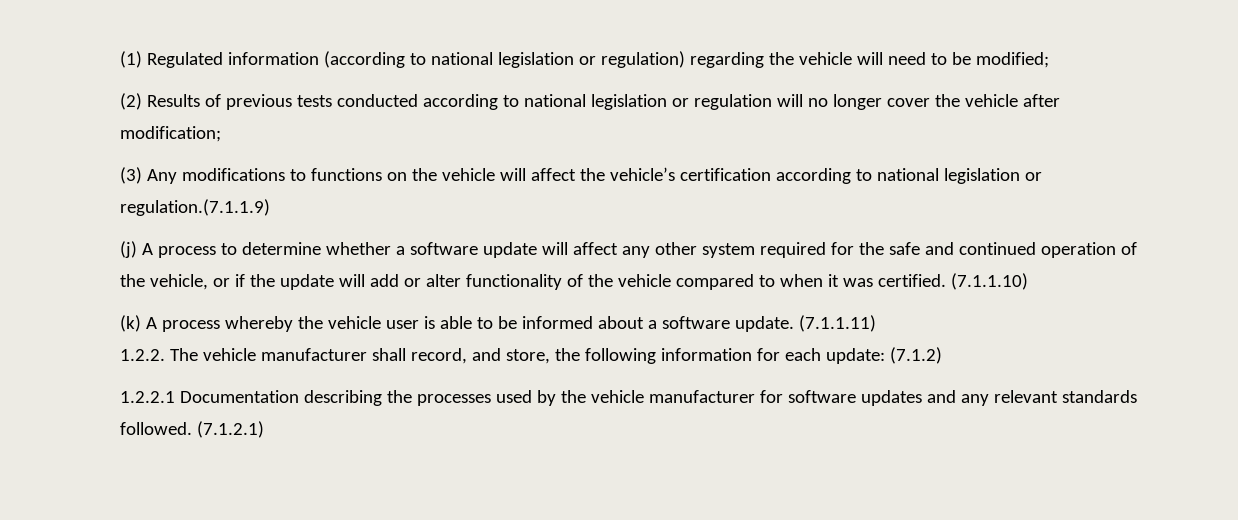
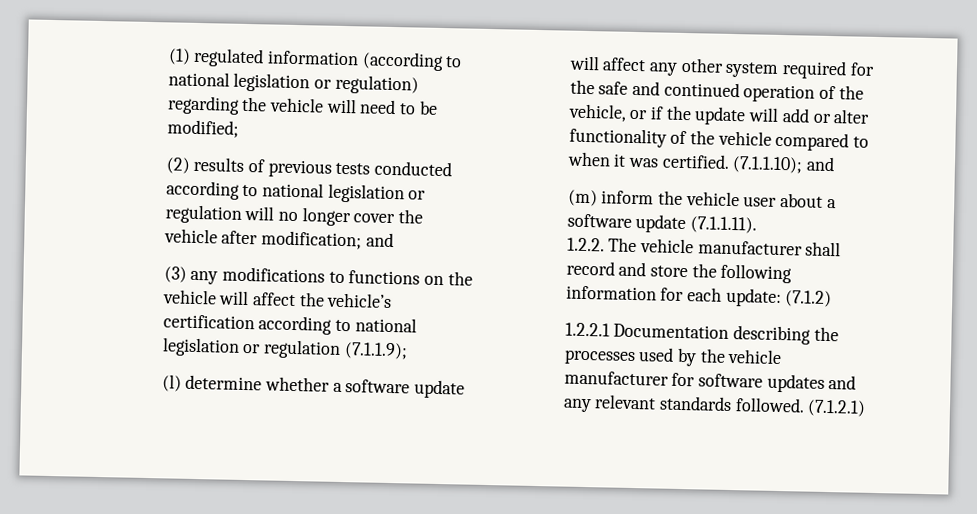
- (1) Regulated information (according to national legislation or regulation) regarding the vehicle will need to be modified;
+ (1) regulated information (according to national legislation or regulation) regarding the vehicle will need to be modified;
- (2) Results of previous tests conducted according to national legislation or regulation will no longer cover the vehicle after modification;
+ (2) results of previous tests conducted according to national legislation or regulation will no longer cover the vehicle after modification; and
- (3) Any modifications to functions on the vehicle will affect the vehicle’s certification according to national legislation or regulation.(7.1.1.9)
- (j) A process to determine whether a software update will affect any other system required for the safe and continued operation of the vehicle, or if the update will add or alter functionality of the vehicle compared to when it was certified.
+ (3) any modifications to functions on the vehicle will affect the vehicle’s certification according to national legislation or regulation (7.1.1.9);
+ (l) determine whether a software update will affect any other system required for the safe and continued operation of the vehicle, or if the update will add or alter functionality of the vehicle compared to when it was certified.
- (7.1.1.10)
- (k) A process whereby the vehicle user is able to be informed about a software update. (7.1.1.11)
+ (7.1.1.10); and
+ (m) inform the vehicle user about a software update (7.1.1.11).
- 1.2.2. The vehicle manufacturer shall record, and store, the following information for each update: (7.1.2)
+ 1.2.2. The vehicle manufacturer shall record and store the following information for each update: (7.1.2)

